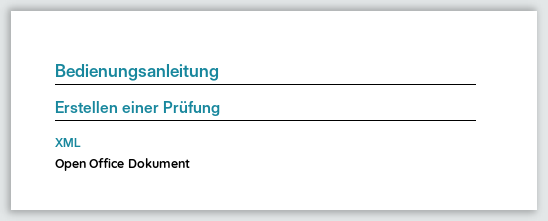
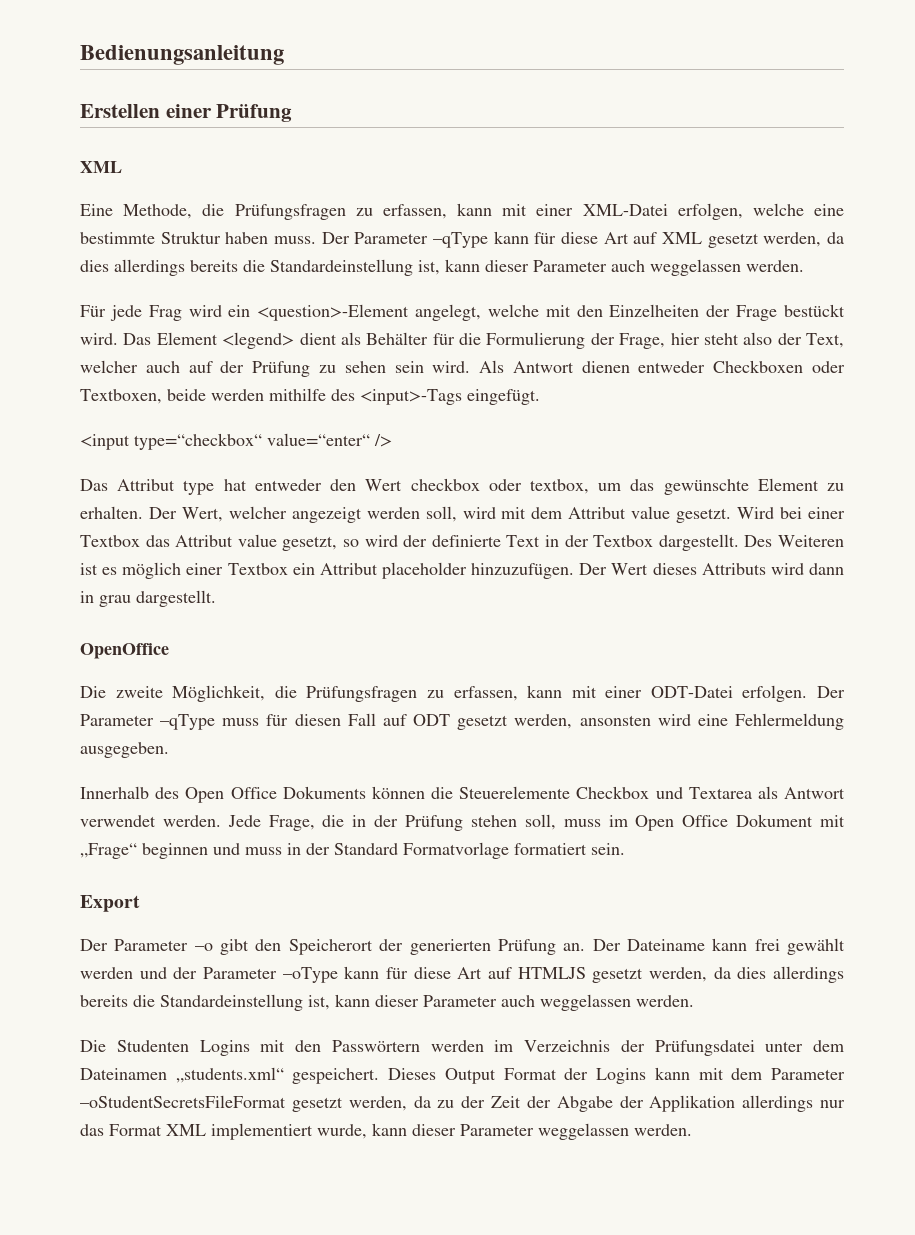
- Open Office Dokument
+ Eine Methode, die Prüfungsfragen zu erfassen, kann mit einer XML-Datei erfolgen, welche eine bestimmte Struktur haben muss. Der Parameter –qType kann für diese Art auf XML gesetzt werden, da dies allerdings bereits die Standardeinstellung ist, kann dieser Parameter auch weggelassen werden.
+ Für jede Frag wird ein <question>-Element angelegt, welche mit den Einzelheiten der Frage bestückt wird. Das Element <legend> dient als Behälter für die Formulierung der Frage, hier steht also der Text, welcher auch auf der Prüfung zu sehen sein wird. Als Antwort dienen entweder Checkboxen oder Textboxen, beide werden mithilfe des <input>-Tags eingefügt.
+ <input type=“checkbox“ value=“enter“ />
+ Das Attribut type hat entweder den Wert checkbox oder textbox, um das gewünschte Element zu erhalten. Der Wert, welcher angezeigt werden soll, wird mit dem Attribut value gesetzt. Wird bei einer Textbox das Attribut value gesetzt, so wird der definierte Text in der Textbox dargestellt. Des Weiteren ist es möglich einer Textbox ein Attribut placeholder hinzuzufügen. Der Wert dieses Attributs wird dann in grau dargestellt.
+ OpenOffice
+ Die zweite Möglichkeit, die Prüfungsfragen zu erfassen, kann mit einer ODT-Datei erfolgen. Der Parameter –qType muss für diesen Fall auf ODT gesetzt werden, ansonsten wird eine Fehlermeldung ausgegeben.
+ Innerhalb des Open Office Dokuments können die Steuerelemente Checkbox und Textarea als Antwort verwendet werden. Jede Frage, die in der Prüfung stehen soll, muss im Open Office Dokument mit „Frage“ beginnen und muss in der Standard Formatvorlage formatiert sein.
+ Export
+ Der Parameter –o gibt den Speicherort der generierten Prüfung an. Der Dateiname kann frei gewählt werden und der Parameter –oType kann für diese Art auf HTMLJS gesetzt werden, da dies allerdings bereits die Standardeinstellung ist, kann dieser Parameter auch weggelassen werden.
+ Die Studenten Logins mit den Passwörtern werden im Verzeichnis der Prüfungsdatei unter dem Dateinamen „students.xml“ gespeichert. Dieses Output Format der Logins kann mit dem Parameter –oStudentSecretsFileFormat gesetzt werden, da zu der Zeit der Abgabe der Applikation allerdings nur das Format XML implementiert wurde, kann dieser Parameter weggelassen werden.

